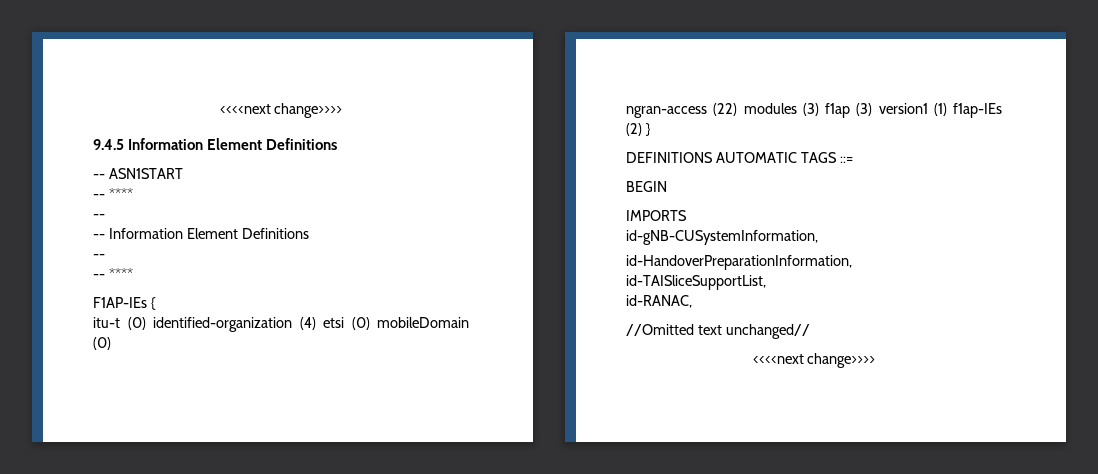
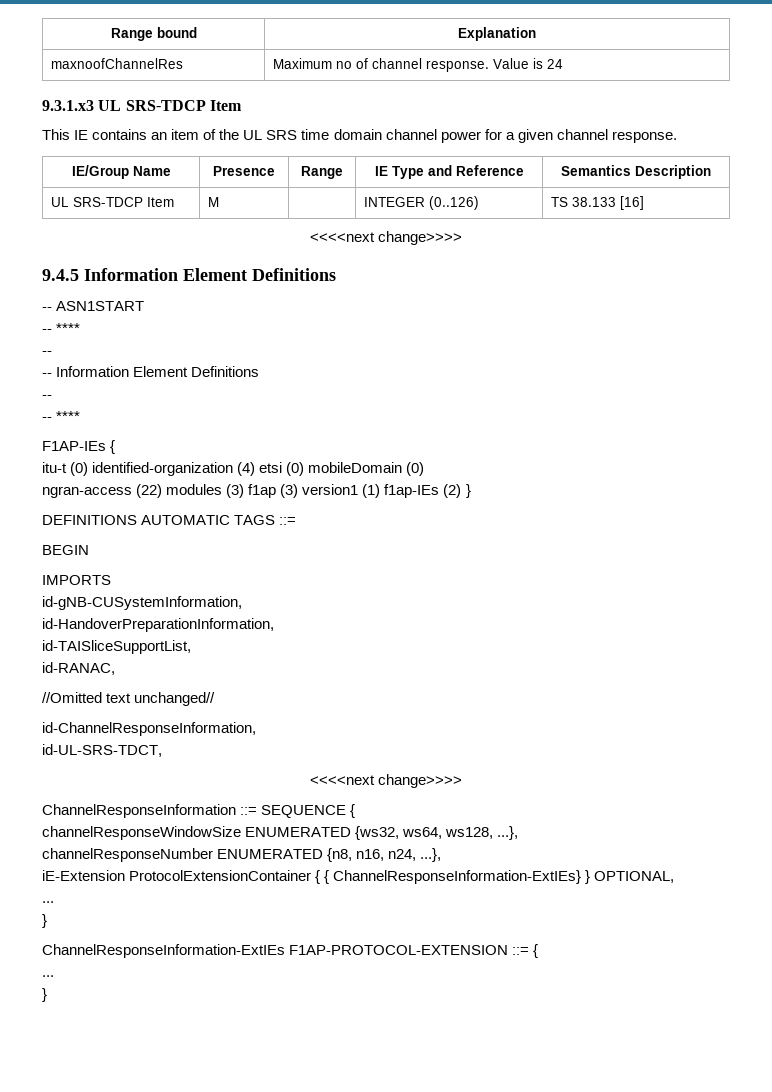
+ Range bound | Explanation
+ maxnoofChannelRes | Maximum no of channel response. Value is 24
+ 9.3.1.x3 UL SRS-TDCP Item
+ This IE contains an item of the UL SRS time domain channel power for a given channel response.
+ IE/Group Name | Presence | Range | IE Type and Reference | Semantics Description
+ UL SRS-TDCP Item | M | | INTEGER (0..126) | TS 38.133 [16]
  //Omitted text unchanged//
+ id-ChannelResponseInformation,
+ id-UL-SRS-TDCT,
  <<<<next change>>>>
+ ChannelResponseInformation ::= SEQUENCE {
+ channelResponseWindowSize ENUMERATED {ws32, ws64, ws128, ...},
+ channelResponseNumber ENUMERATED {n8, n16, n24, ...},
+ iE-Extension ProtocolExtensionContainer { { ChannelResponseInformation-ExtIEs} } OPTIONAL,
+ ...
+ }
+ ChannelResponseInformation-ExtIEs F1AP-PROTOCOL-EXTENSION ::= {
+ ...
+ }

